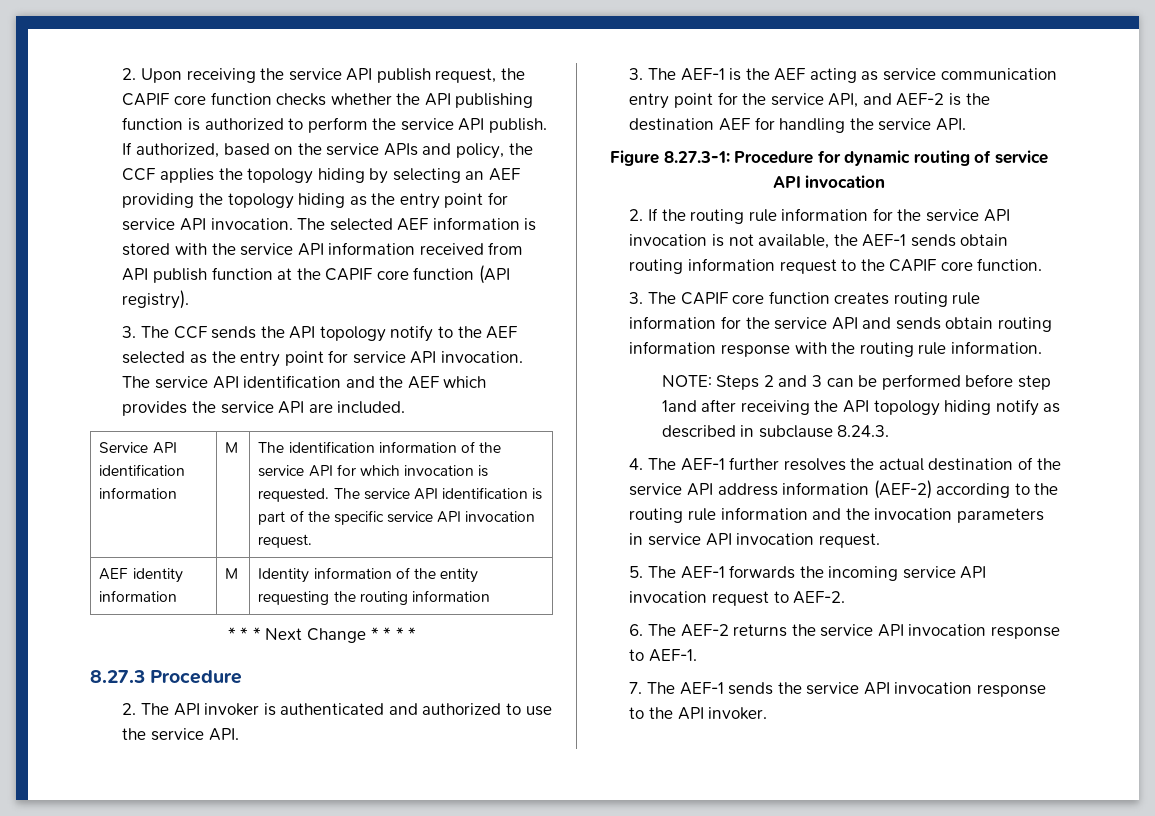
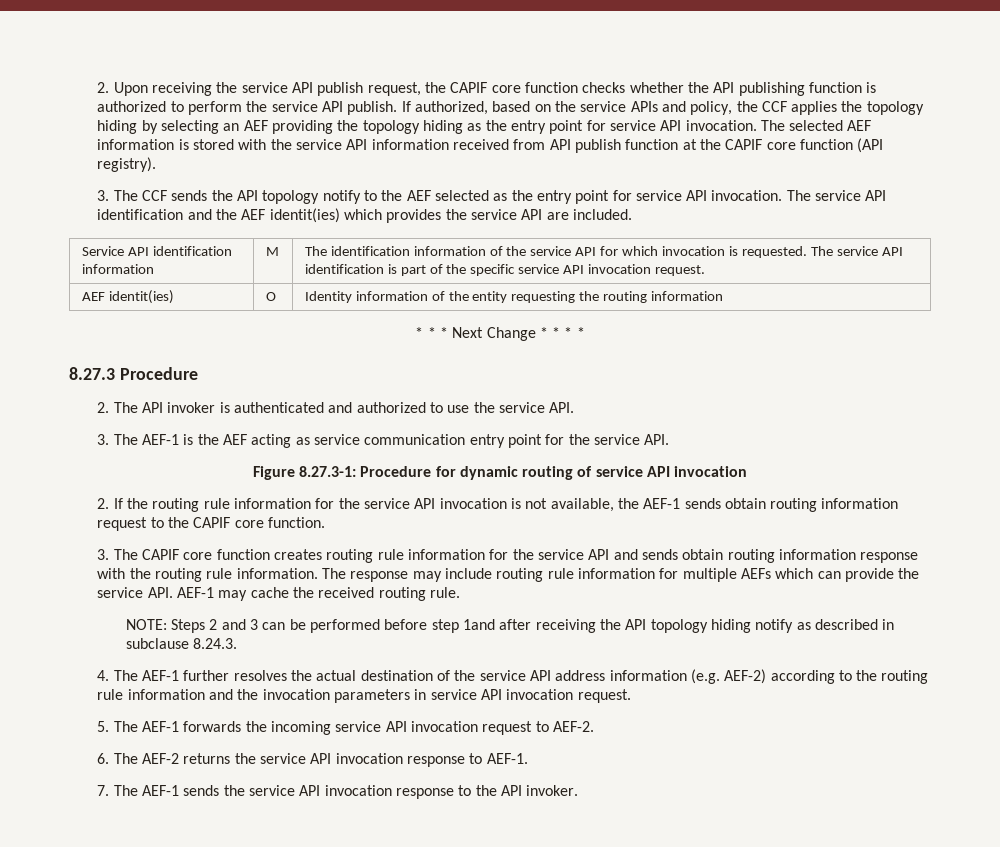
- The service API identification and the AEF which provides the service API are included.
+ The service API identification and the AEF identit(ies) which provides the service API are included.
- AEF identity information | M | Identity information of the entity requesting the routing information
+ AEF identit(ies) | O | Identity information of the entity requesting the routing information
- 3. The AEF-1 is the AEF acting as service communication entry point for the service API, and AEF-2 is the destination AEF for handling the service API.
+ 3. The AEF-1 is the AEF acting as service communication entry point for the service API.
+ The response may include routing rule information for multiple AEFs which can provide the service API. AEF-1 may cache the received routing rule.
- 4. The AEF-1 further resolves the actual destination of the service API address information (AEF-2) according to the routing rule information and the invocation parameters in service API invocation request.
+ 4. The AEF-1 further resolves the actual destination of the service API address information (e.g. AEF-2) according to the routing rule information and the invocation parameters in service API invocation request.

